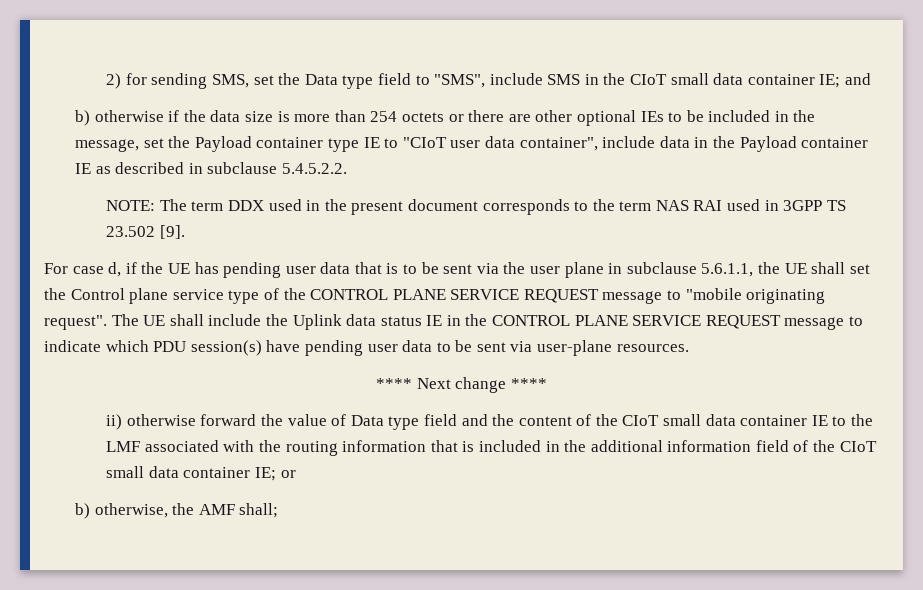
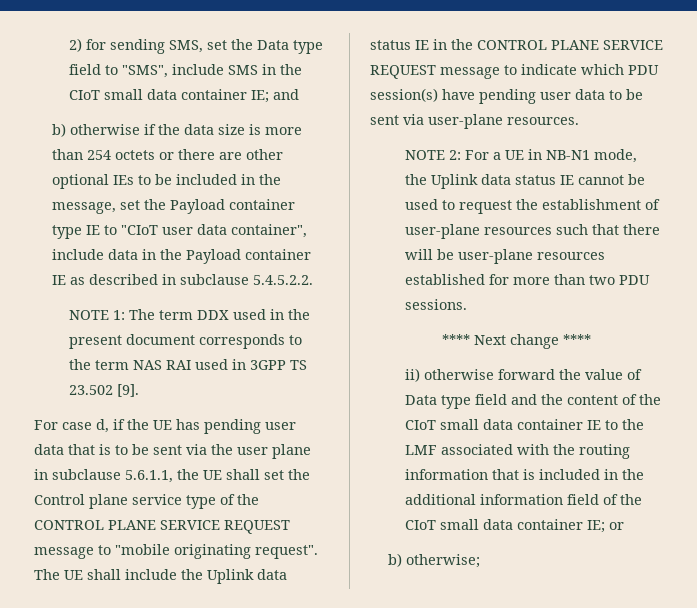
- NOTE: The term DDX used in the present document corresponds to the term NAS RAI used in 3GPP TS 23.502 [9].
+ NOTE 1: The term DDX used in the present document corresponds to the term NAS RAI used in 3GPP TS 23.502 [9].
+ NOTE 2: For a UE in NB-N1 mode, the Uplink data status IE cannot be used to request the establishment of user-plane resources such that there will be user-plane resources established for more than two PDU sessions.
- b) otherwise, the AMF shall;
+ b) otherwise;

